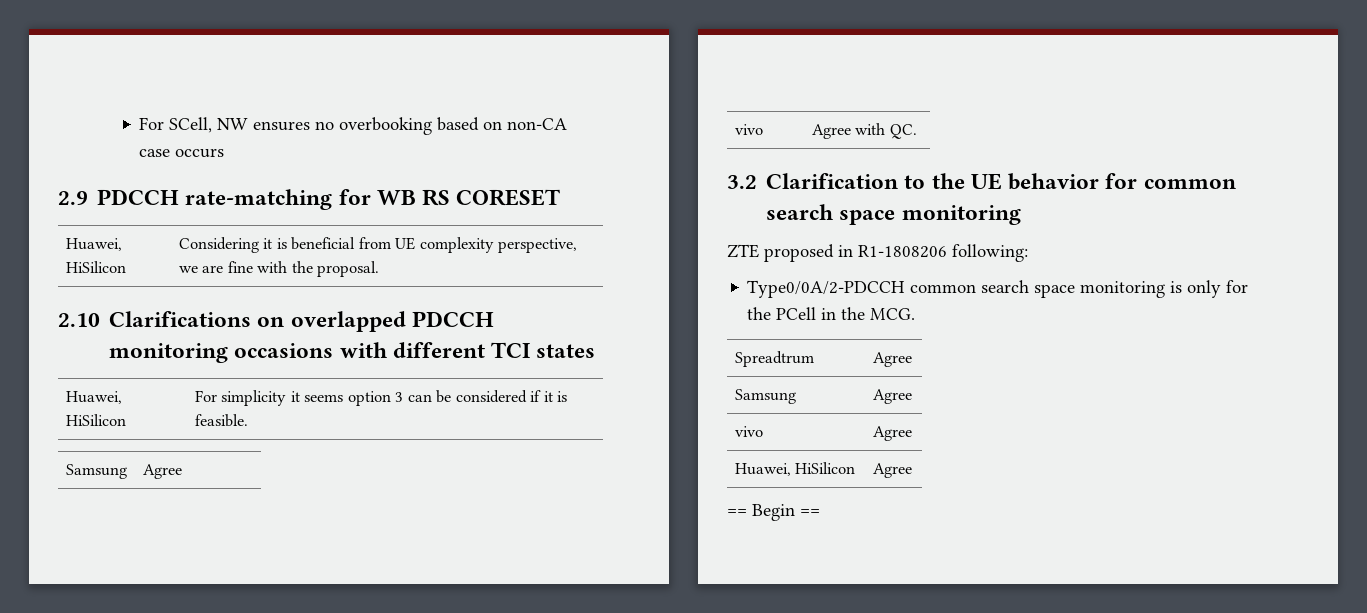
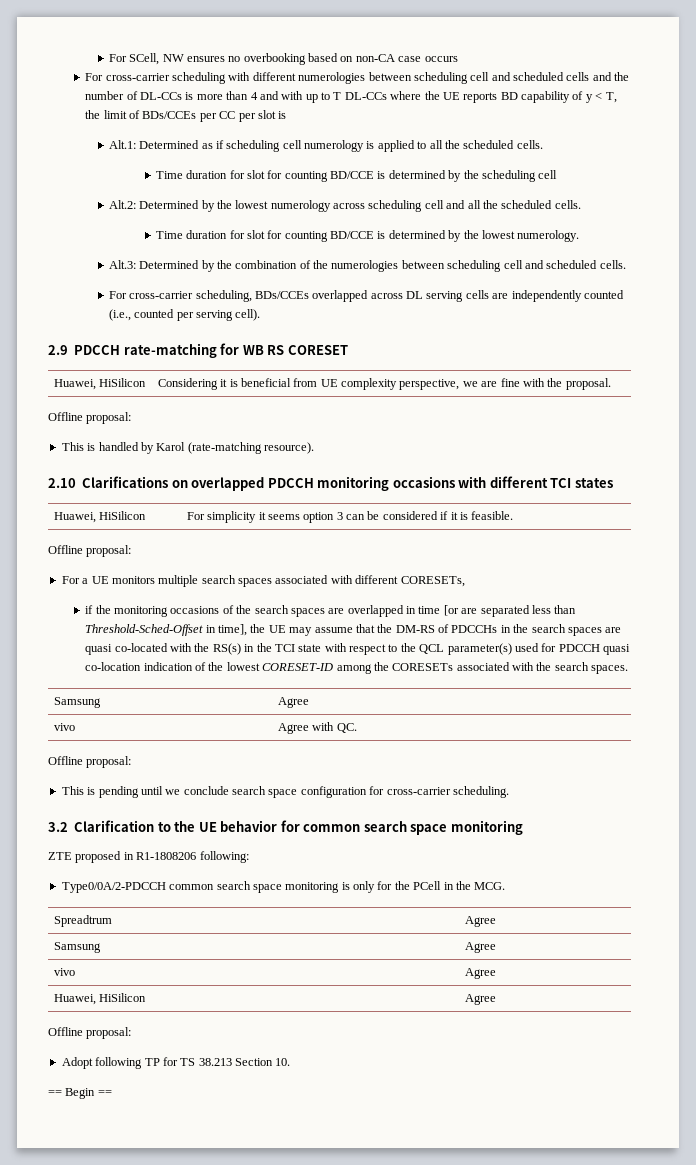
+ For cross-carrier scheduling with different numerologies between scheduling cell and scheduled cells and the number of DL-CCs is more than 4 and with up to T DL-CCs where the UE reports BD capability of y < T, the limit of BDs/CCEs per CC per slot is
+ Alt.1: Determined as if scheduling cell numerology is applied to all the scheduled cells.
+ Time duration for slot for counting BD/CCE is determined by the scheduling cell
+ Alt.2: Determined by the lowest numerology across scheduling cell and all the scheduled cells.
+ Time duration for slot for counting BD/CCE is determined by the lowest numerology.
+ Alt.3: Determined by the combination of the numerologies between scheduling cell and scheduled cells.
+ For cross-carrier scheduling, BDs/CCEs overlapped across DL serving cells are independently counted (i.e., counted per serving cell).
  Huawei, HiSilicon | Considering it is beneficial from UE complexity perspective, we are fine with the proposal.
+ Offline proposal:
+ This is handled by Karol (rate-matching resource).
  Huawei, HiSilicon | For simplicity it seems option 3 can be considered if it is feasible.
+ Offline proposal:
+ For a UE monitors multiple search spaces associated with different CORESETs,
+ if the monitoring occasions of the search spaces are overlapped in time [or are separated less than Threshold-Sched-Offset in time], the UE may assume that the DM-RS of PDCCHs in the search spaces are quasi co-located with the RS(s) in the TCI state with respect to the QCL parameter(s) used for PDCCH quasi co-location indication of the lowest CORESET-ID among the CORESETs associated with the search spaces.
  vivo | Agree with QC.
+ Offline proposal:
+ This is pending until we conclude search space configuration for cross-carrier scheduling.
  Huawei, HiSilicon | Agree
+ Offline proposal:
+ Adopt following TP for TS 38.213 Section 10.

